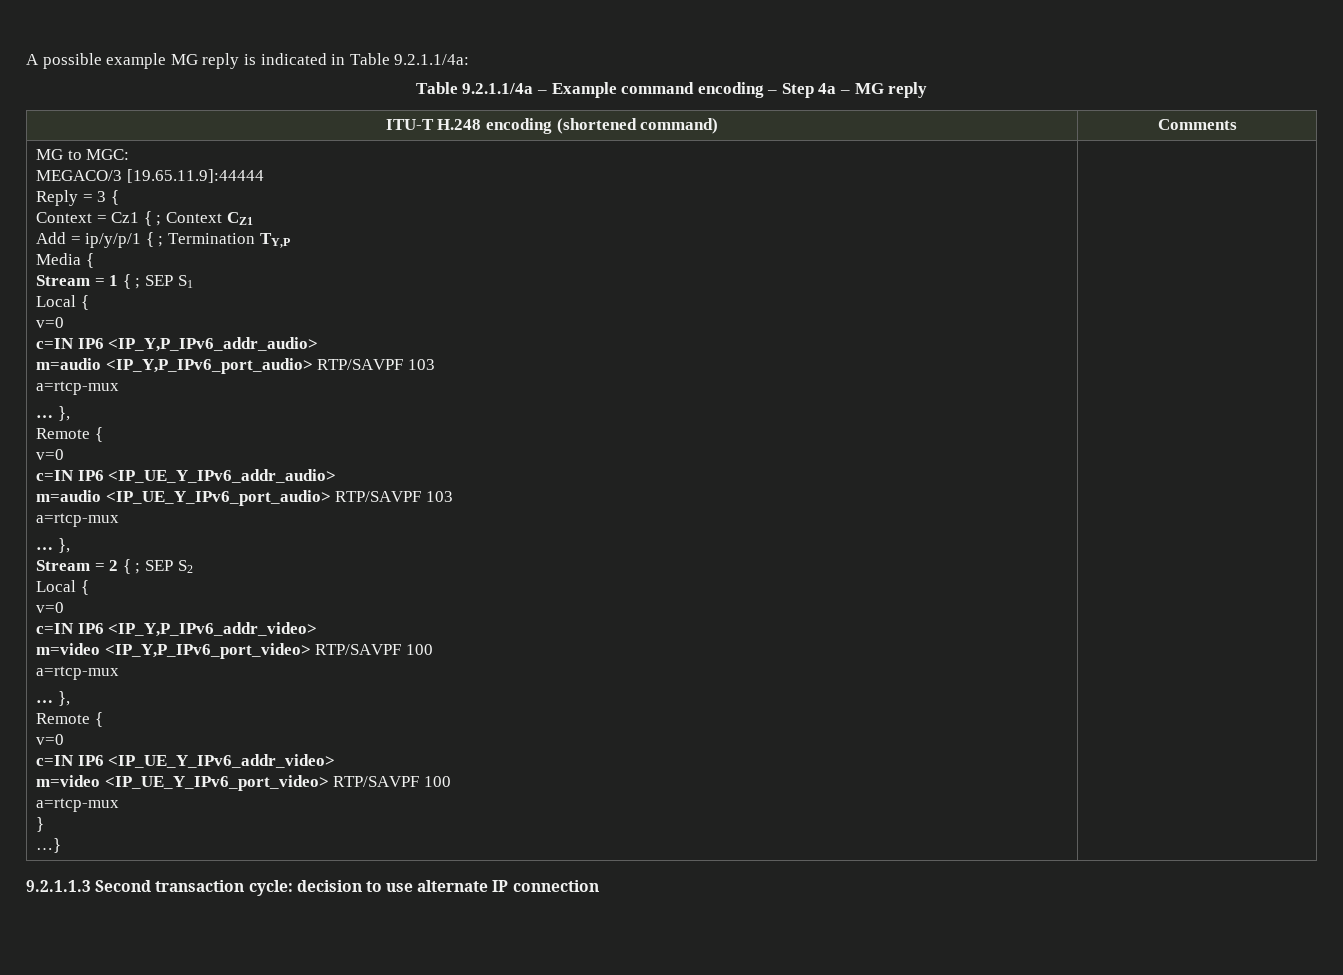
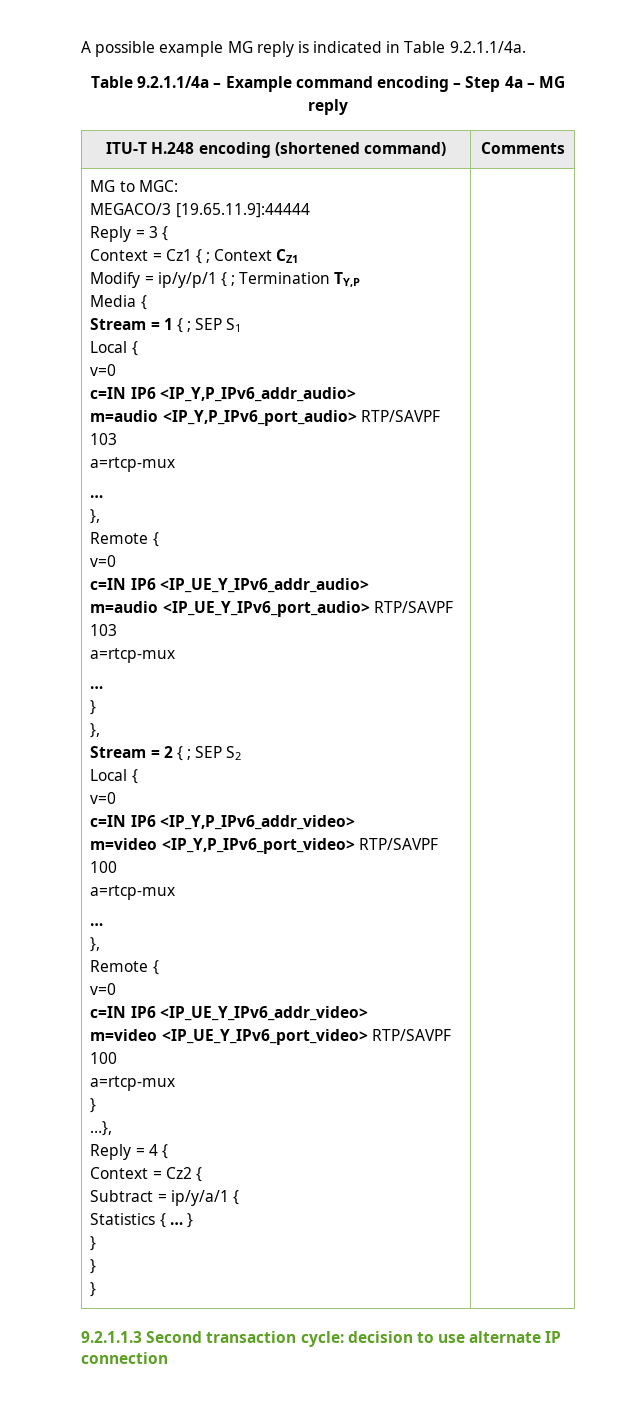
- A possible example MG reply is indicated in Table 9.2.1.1/4a:
+ A possible example MG reply is indicated in Table 9.2.1.1/4a.
- Add = ip/y/p/1 { ; Termination TY,P
+ Modify = ip/y/p/1 { ; Termination TY,P
  m=audio <IP_Y,P_IPv6_port_audio> RTP/SAVPF 103
  a=rtcp-mux
- … },
+ …
+ },
  m=audio <IP_UE_Y_IPv6_port_audio> RTP/SAVPF 103
  a=rtcp-mux
- … },
+ …
+ }
+ },
  m=video <IP_Y,P_IPv6_port_video> RTP/SAVPF 100
  a=rtcp-mux
- … },
+ …
+ },
- …}
+ …},
+ Reply = 4 {
+ Context = Cz2 {
+ Subtract = ip/y/a/1 {
+ Statistics { … }
+ }
+ }
+ }

